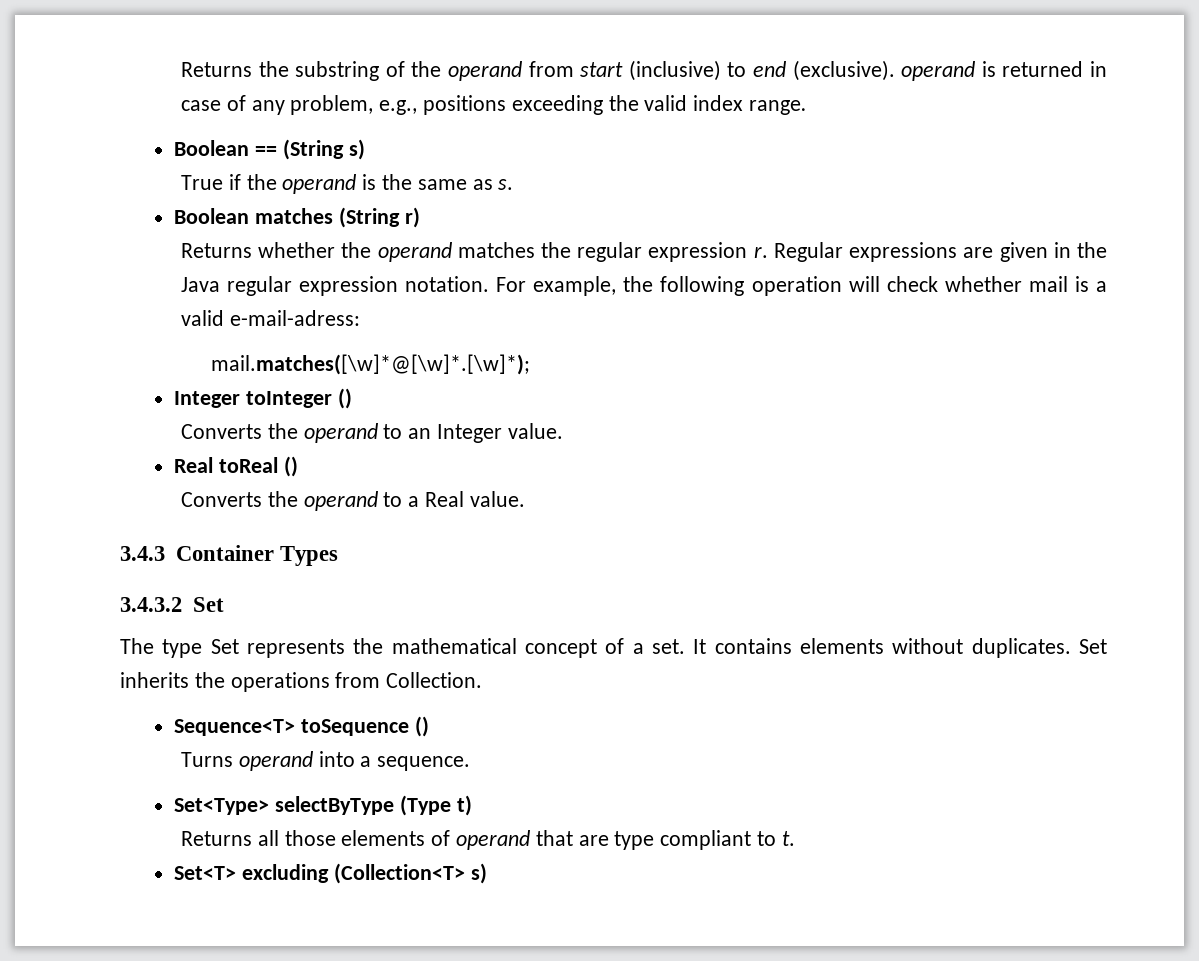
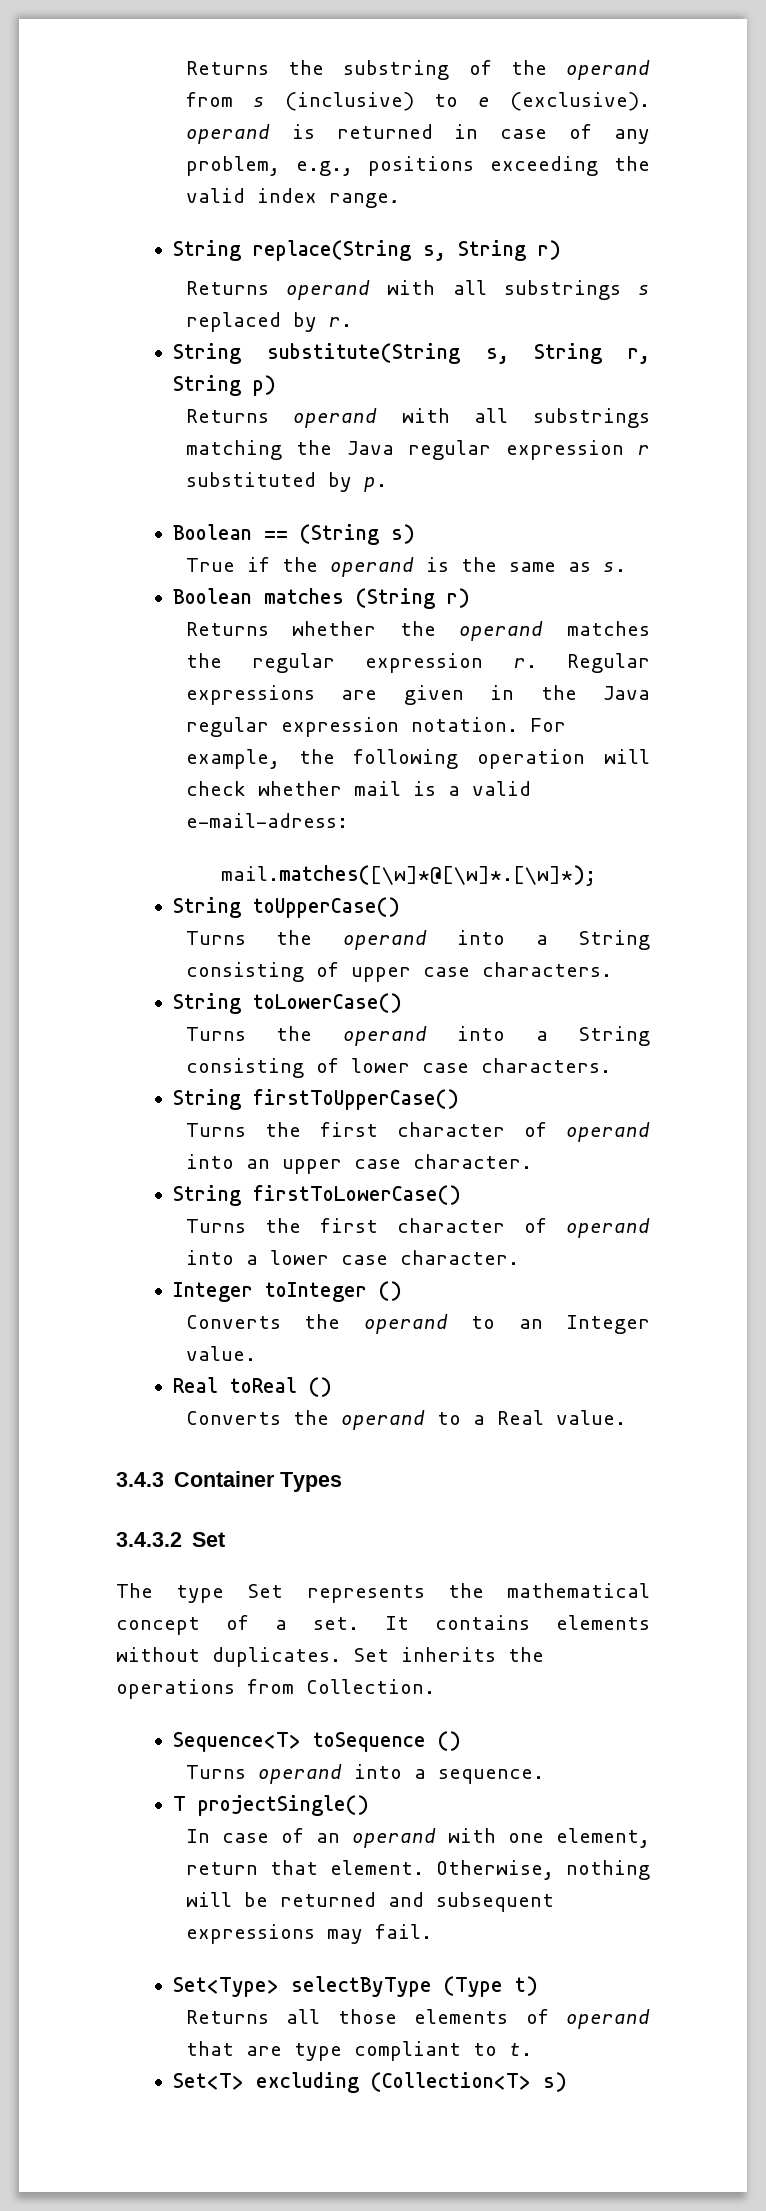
- Returns the substring of the operand from start (inclusive) to end (exclusive). operand is returned in case of any problem, e.g., positions exceeding the valid index range.
+ Returns the substring of the operand from s (inclusive) to e (exclusive). operand is returned in case of any problem, e.g., positions exceeding the valid index range.
+ String replace(String s, String r)
+ Returns operand with all substrings s replaced by r.
+ String substitute(String s, String r, String p)
+ Returns operand with all substrings matching the Java regular expression r substituted by p.
+ String toUpperCase()
+ Turns the operand into a String consisting of upper case characters.
+ String toLowerCase()
+ Turns the operand into a String consisting of lower case characters.
+ String firstToUpperCase()
+ Turns the first character of operand into an upper case character.
+ String firstToLowerCase()
+ Turns the first character of operand into a lower case character.
+ T projectSingle()
+ In case of an operand with one element, return that element. Otherwise, nothing will be returned and subsequent expressions may fail.

